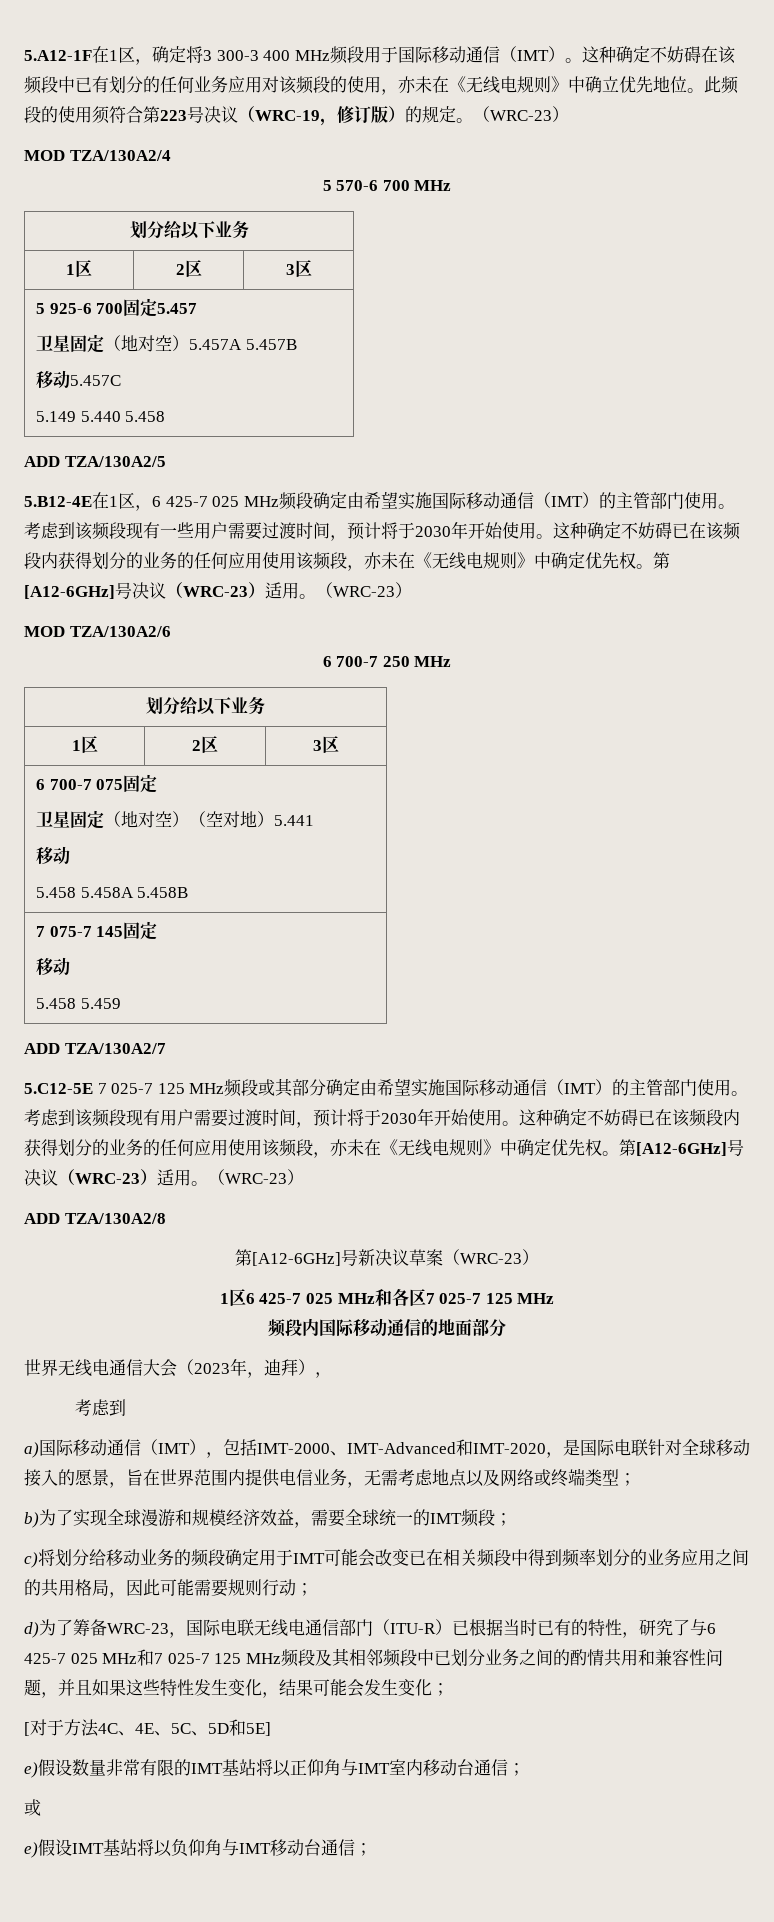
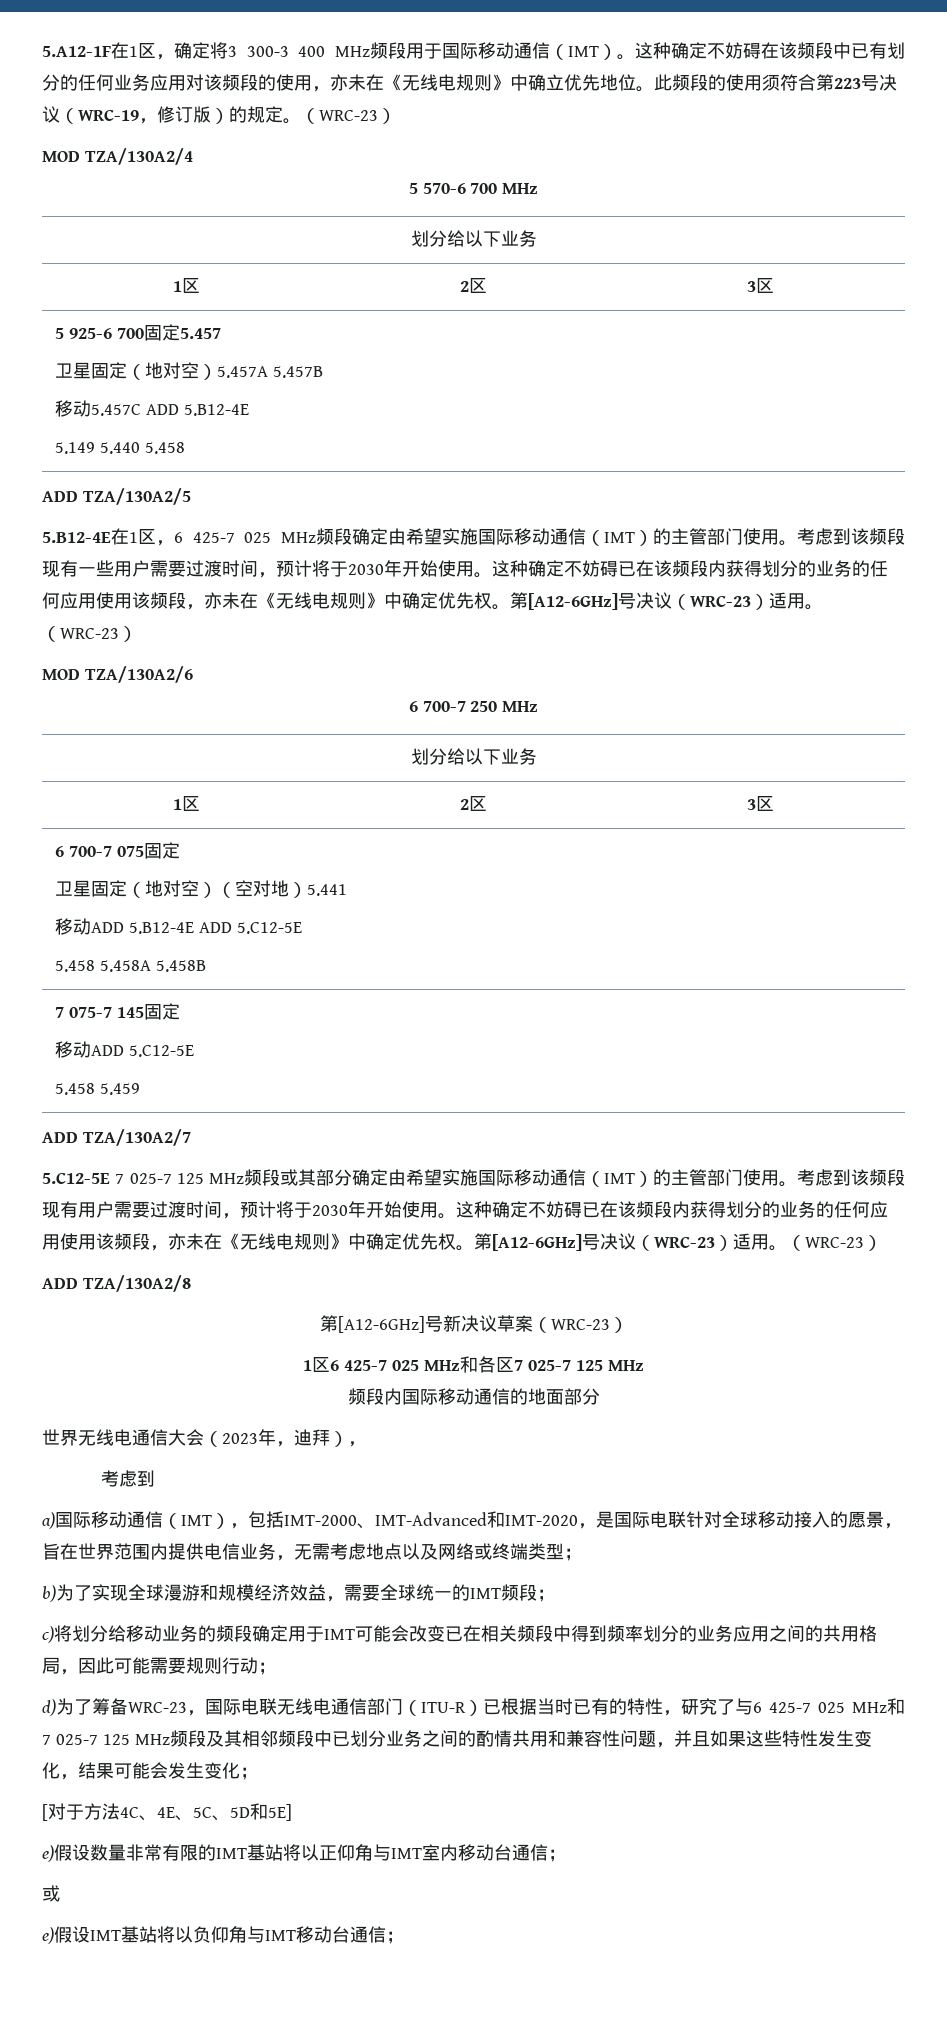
  5 925-6 700固定5.457
  卫星固定（地对空）5.457A 5.457B
- 移动5.457C
+ 移动5.457C ADD 5.B12-4E
  6 700-7 075固定
  卫星固定（地对空）（空对地）5.441
- 移动
+ 移动ADD 5.B12-4E ADD 5.C12-5E
  7 075-7 145固定
- 移动
+ 移动ADD 5.C12-5E

